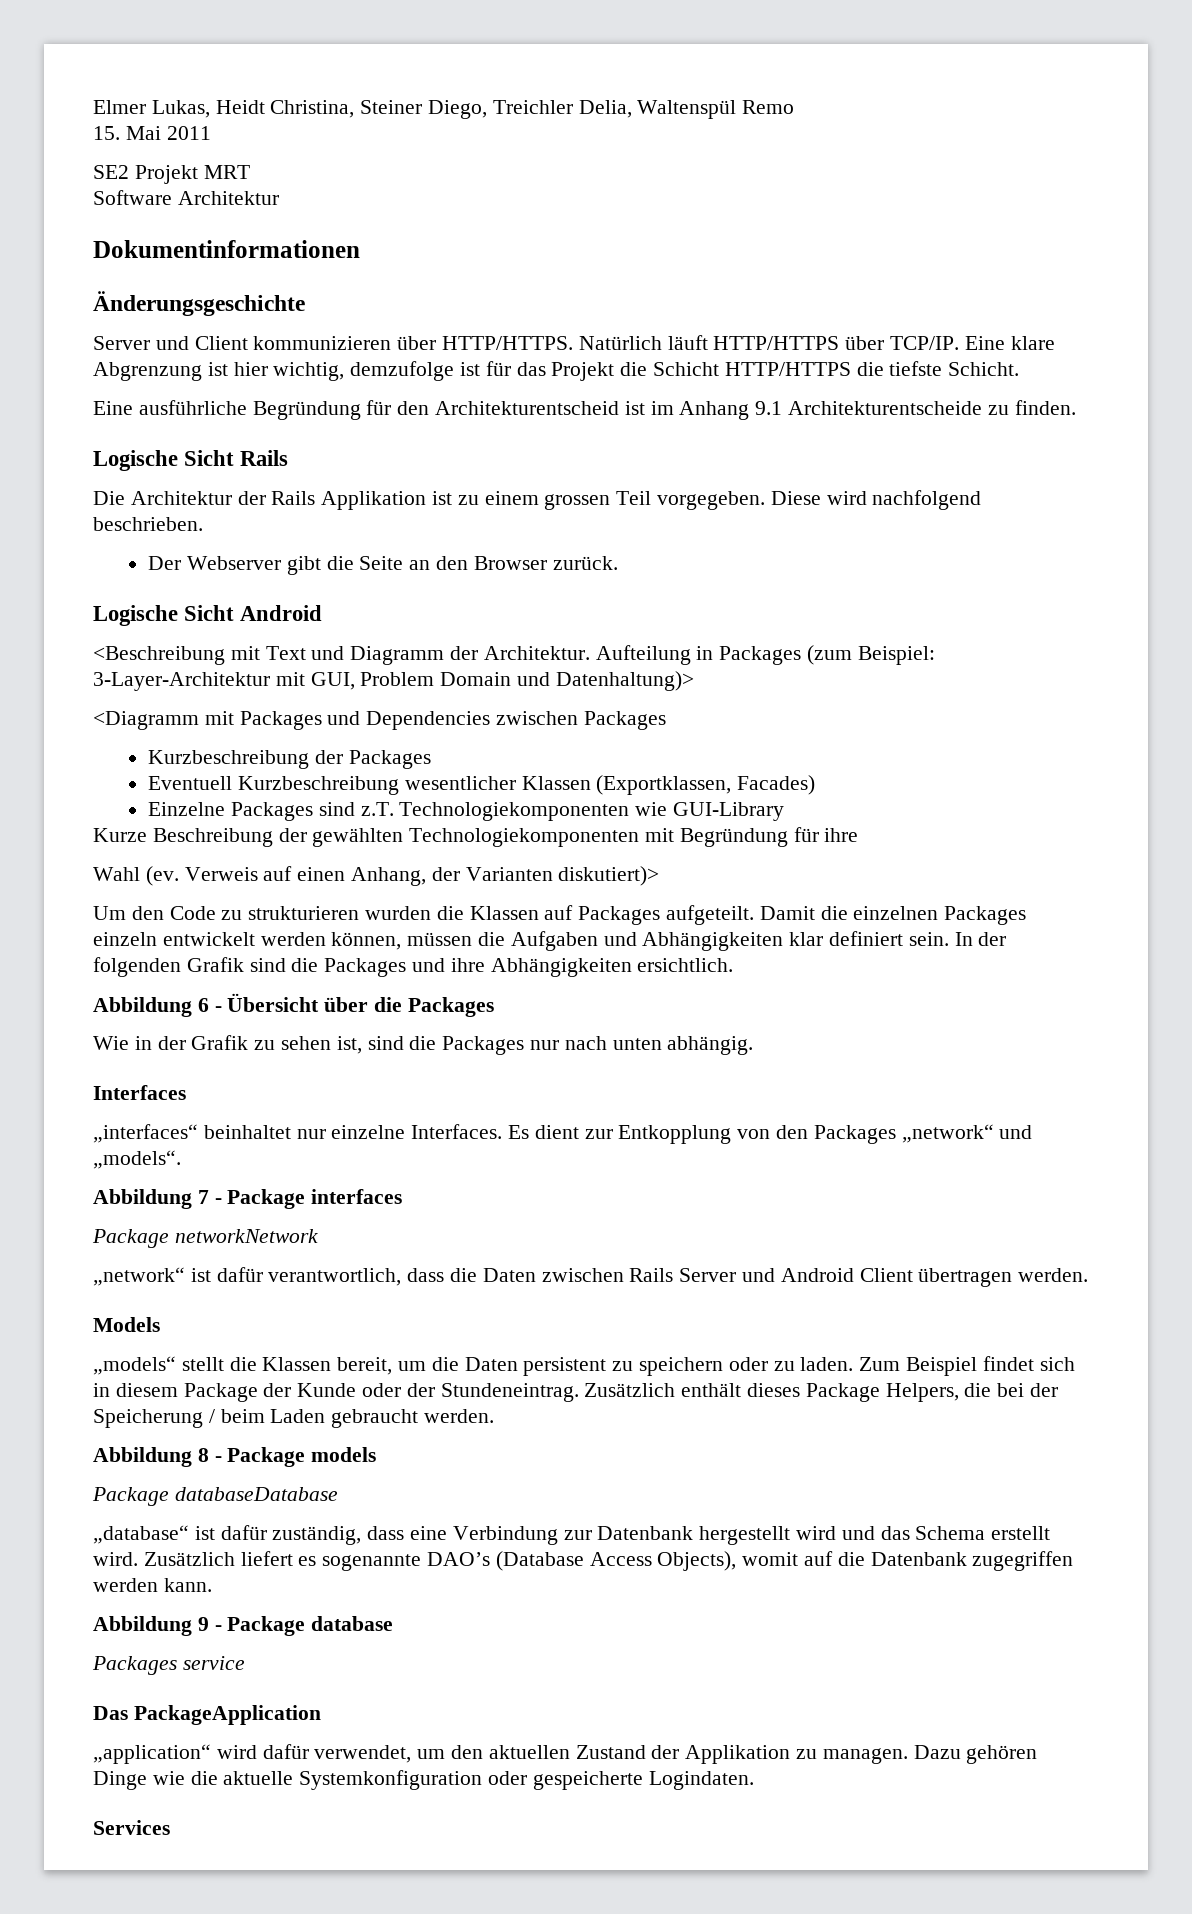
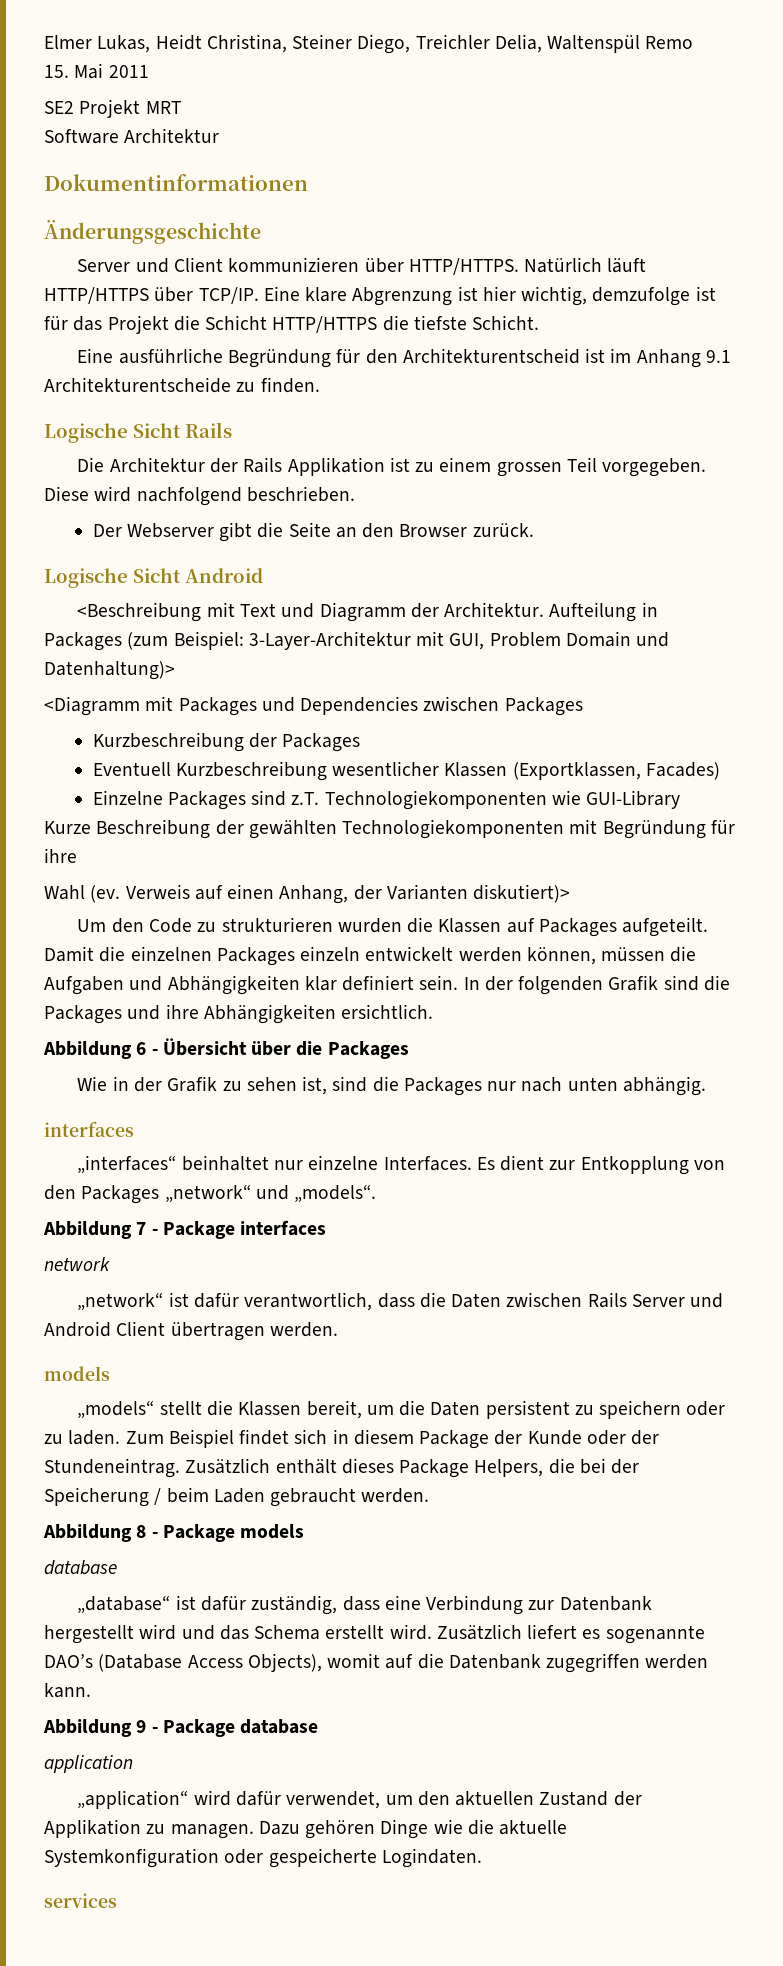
  Wie in der Grafik zu sehen ist, sind die Packages nur nach unten abhängig.
- Interfaces
+ interfaces
- Package networkNetwork
+ network
  „network“ ist dafür verantwortlich, dass die Daten zwischen Rails Server und Android Client übertragen werden.
- Models
+ models
  Abbildung 8 - Package models
- Package databaseDatabase
+ database
- Packages service
- Das PackageApplication
+ application
- Services
+ services

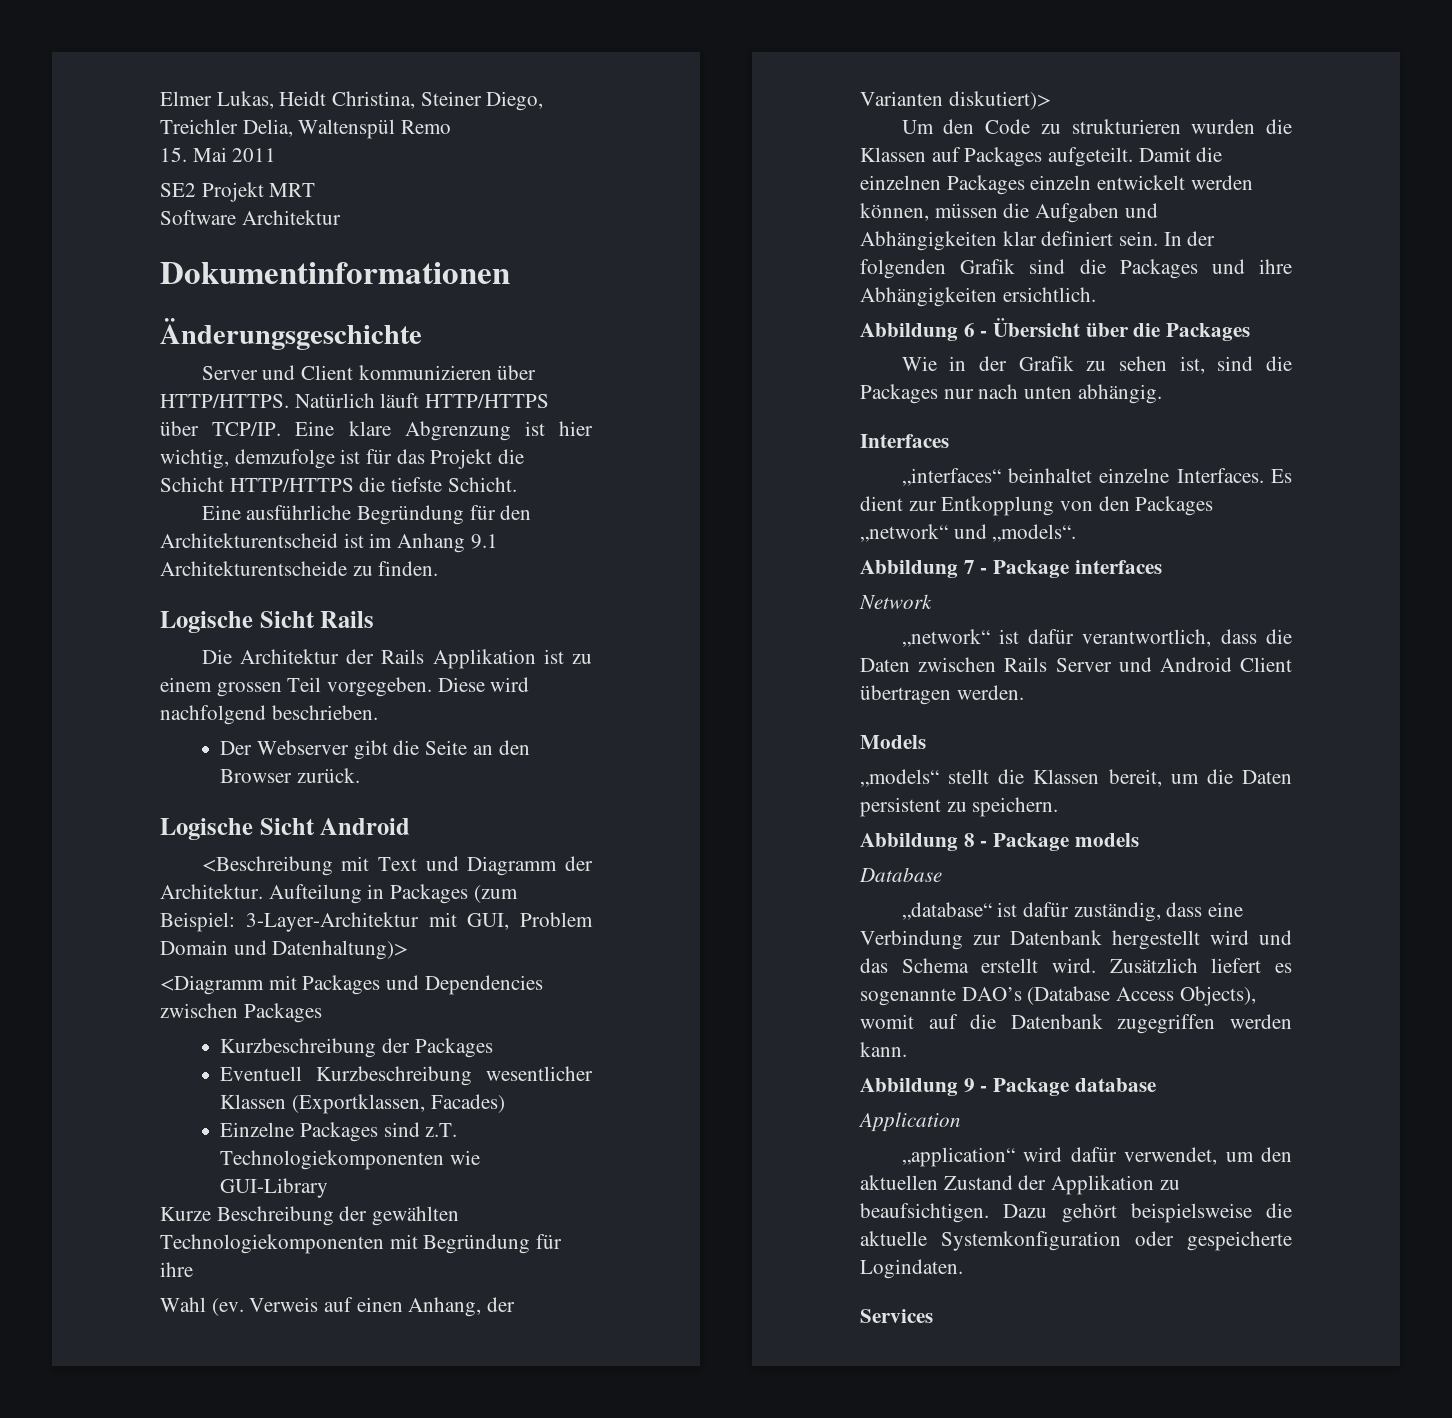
  Wie in der Grafik zu sehen ist, sind die Packages nur nach unten abhängig.
- interfaces
+ Interfaces
- „interfaces“ beinhaltet nur einzelne Interfaces.
+ „interfaces“ beinhaltet einzelne Interfaces.
- network
+ Network
  „network“ ist dafür verantwortlich, dass die Daten zwischen Rails Server und Android Client übertragen werden.
- models
+ Models
- „models“ stellt die Klassen bereit, um die Daten persistent zu speichern oder zu laden. Zum Beispiel findet sich in diesem Package der Kunde oder der Stundeneintrag. Zusätzlich enthält dieses Package Helpers, die bei der Speicherung / beim Laden gebraucht werden.
+ „models“ stellt die Klassen bereit, um die Daten persistent zu speichern.
  Abbildung 8 - Package models
- database
+ Database
- application
+ Application
- „application“ wird dafür verwendet, um den aktuellen Zustand der Applikation zu managen. Dazu gehören Dinge wie die aktuelle Systemkonfiguration oder gespeicherte Logindaten.
+ „application“ wird dafür verwendet, um den aktuellen Zustand der Applikation zu beaufsichtigen. Dazu gehört beispielsweise die aktuelle Systemkonfiguration oder gespeicherte Logindaten.
- services
+ Services

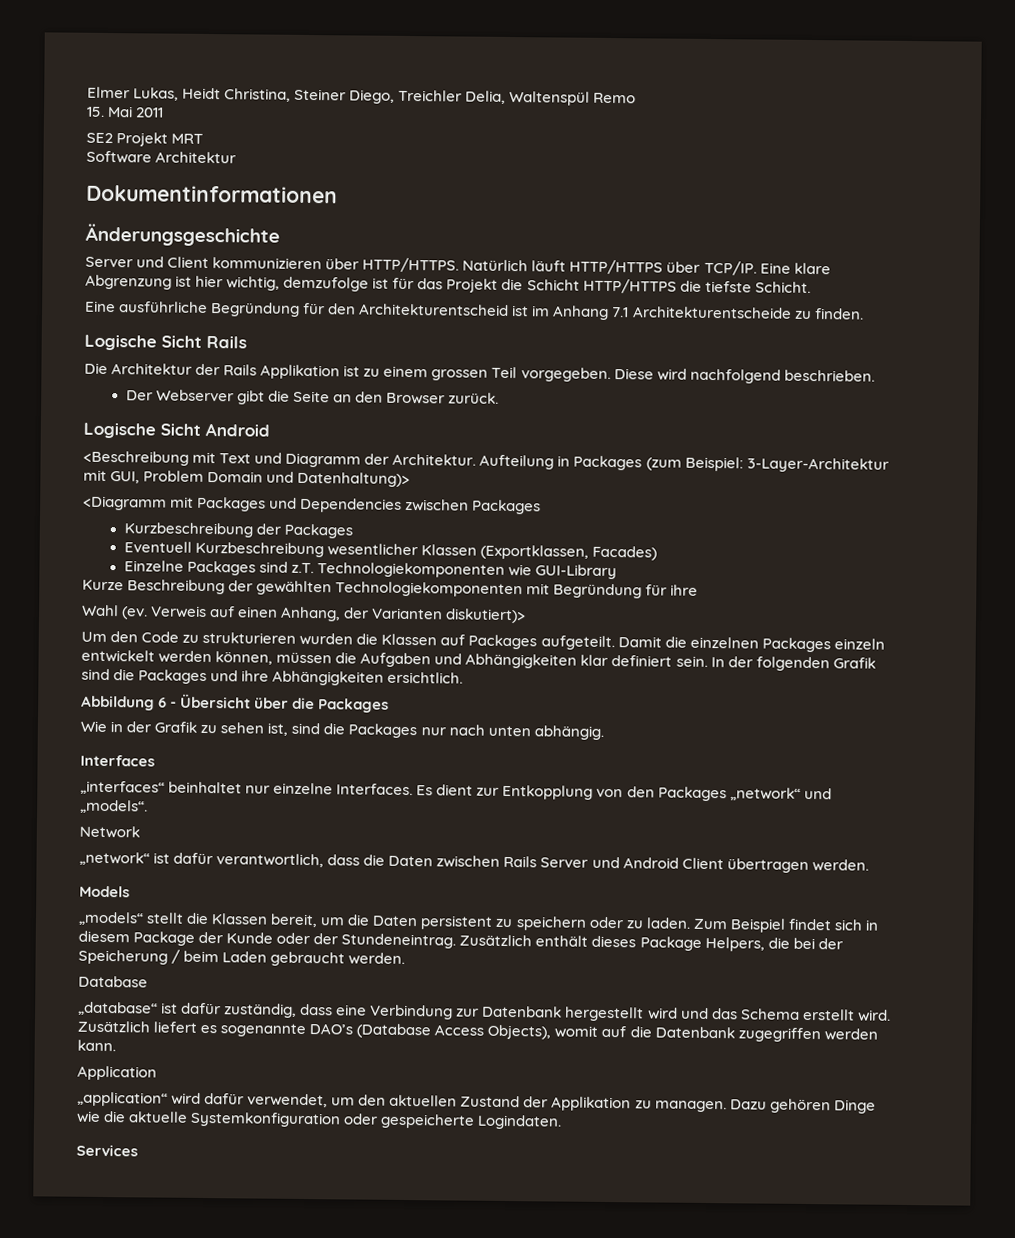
- Eine ausführliche Begründung für den Architekturentscheid ist im Anhang 9.1 Architekturentscheide zu finden.
+ Eine ausführliche Begründung für den Architekturentscheid ist im Anhang 7.1 Architekturentscheide zu finden.
- „interfaces“ beinhaltet einzelne Interfaces.
+ „interfaces“ beinhaltet nur einzelne Interfaces.
- Abbildung 7 - Package interfaces
- „models“ stellt die Klassen bereit, um die Daten persistent zu speichern.
- Abbildung 8 - Package models
+ „models“ stellt die Klassen bereit, um die Daten persistent zu speichern oder zu laden. Zum Beispiel findet sich in diesem Package der Kunde oder der Stundeneintrag. Zusätzlich enthält dieses Package Helpers, die bei der Speicherung / beim Laden gebraucht werden.
- Abbildung 9 - Package database
- „application“ wird dafür verwendet, um den aktuellen Zustand der Applikation zu beaufsichtigen. Dazu gehört beispielsweise die aktuelle Systemkonfiguration oder gespeicherte Logindaten.
+ „application“ wird dafür verwendet, um den aktuellen Zustand der Applikation zu managen. Dazu gehören Dinge wie die aktuelle Systemkonfiguration oder gespeicherte Logindaten.

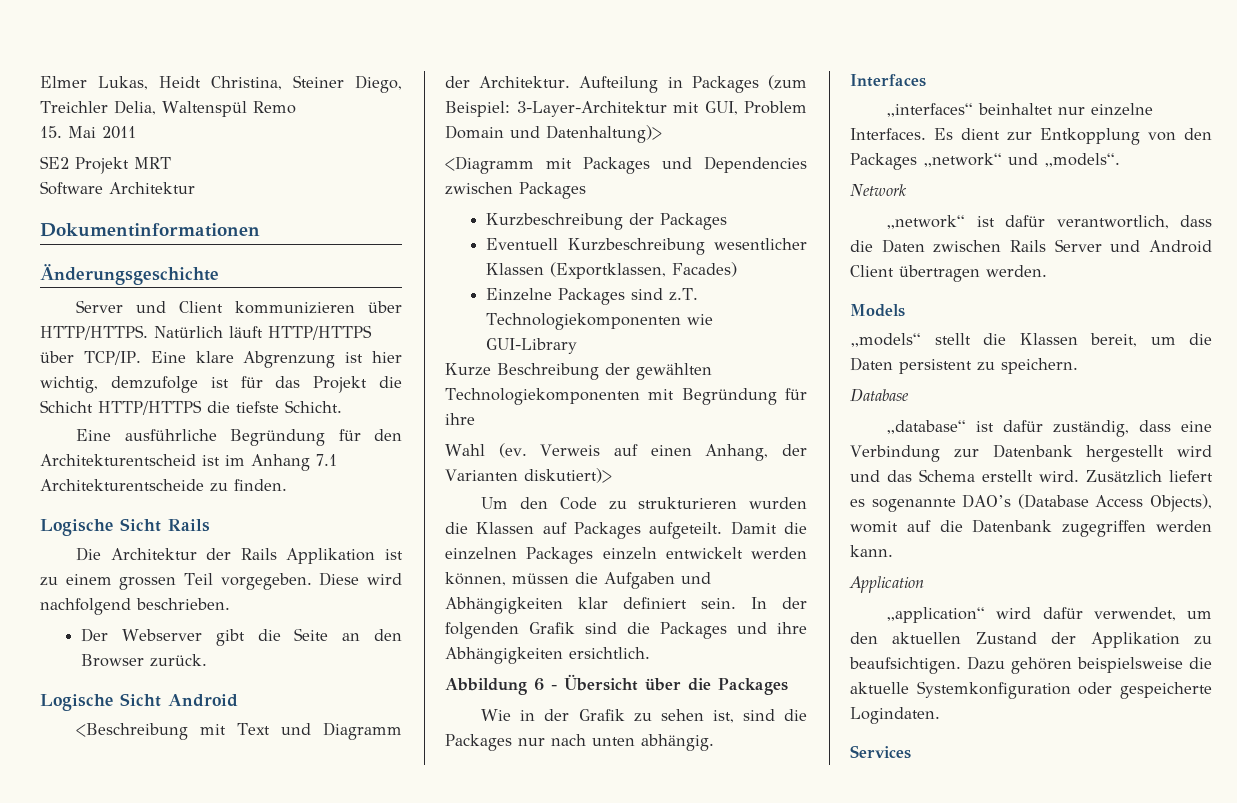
- „models“ stellt die Klassen bereit, um die Daten persistent zu speichern oder zu laden. Zum Beispiel findet sich in diesem Package der Kunde oder der Stundeneintrag. Zusätzlich enthält dieses Package Helpers, die bei der Speicherung / beim Laden gebraucht werden.
+ „models“ stellt die Klassen bereit, um die Daten persistent zu speichern.
- „application“ wird dafür verwendet, um den aktuellen Zustand der Applikation zu managen.
+ „application“ wird dafür verwendet, um den aktuellen Zustand der Applikation zu beaufsichtigen.
- Dazu gehören Dinge wie die aktuelle Systemkonfiguration oder gespeicherte Logindaten.
+ Dazu gehören beispielsweise die aktuelle Systemkonfiguration oder gespeicherte Logindaten.

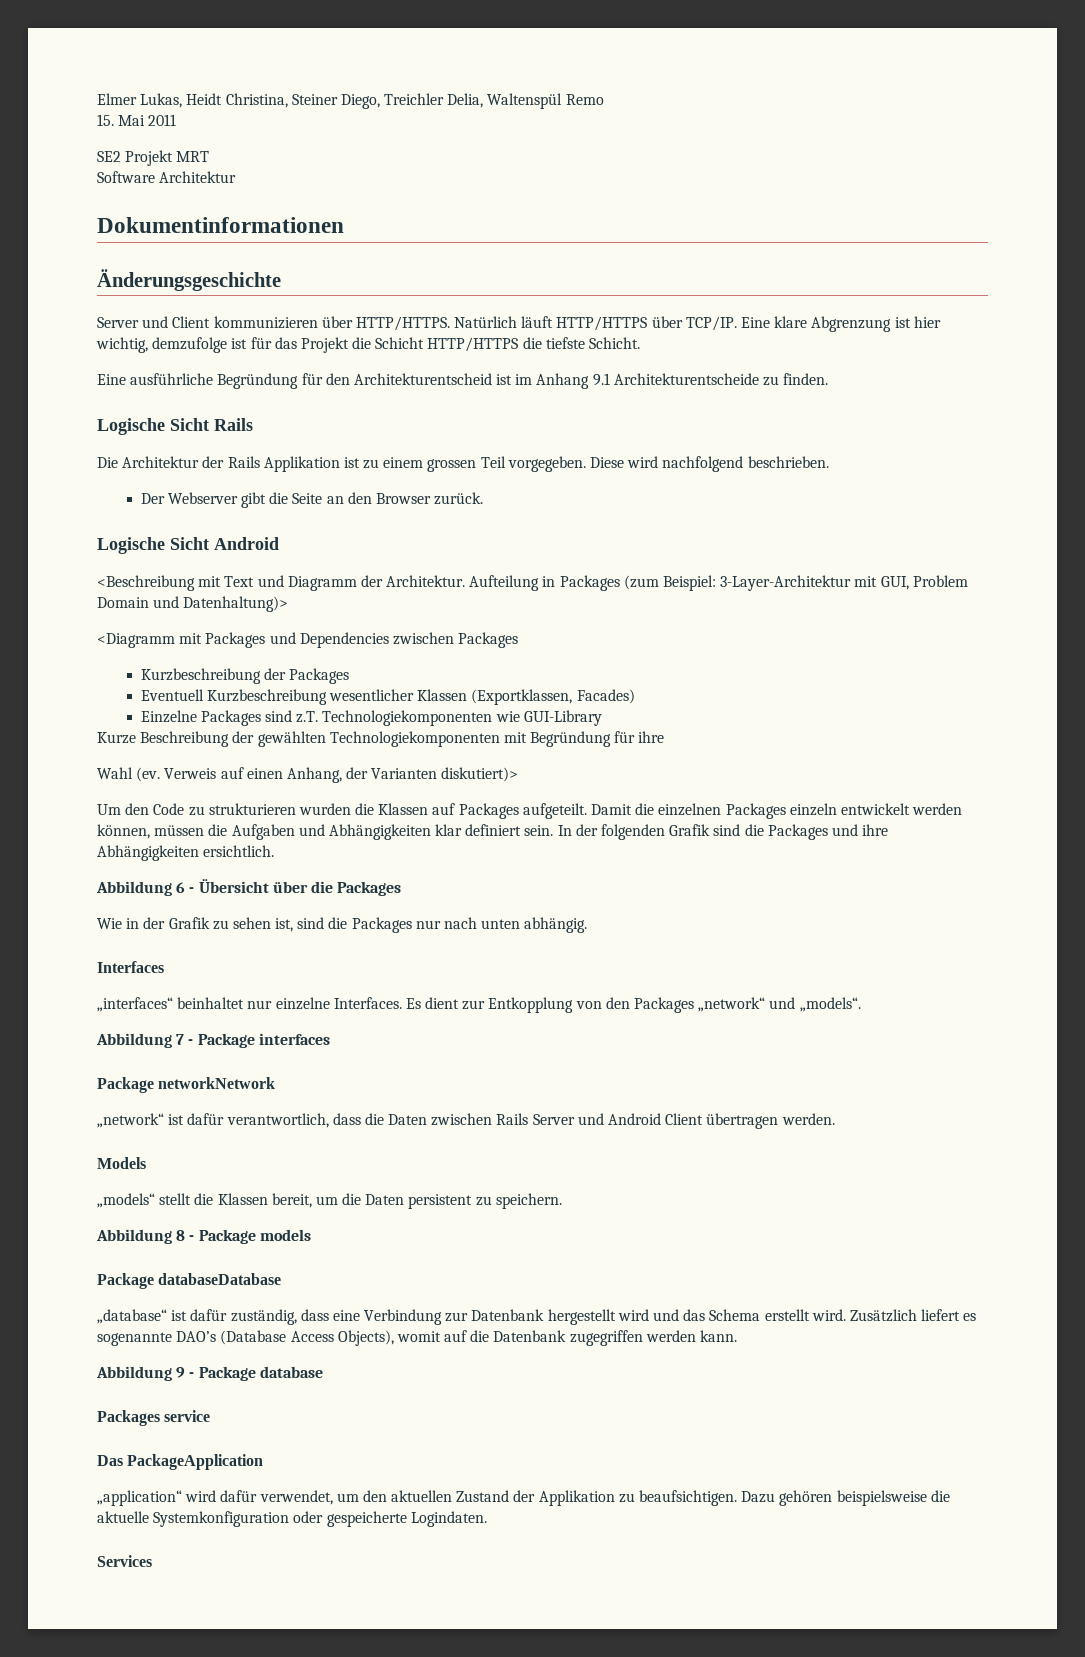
- Eine ausführliche Begründung für den Architekturentscheid ist im Anhang 7.1 Architekturentscheide zu finden.
+ Eine ausführliche Begründung für den Architekturentscheid ist im Anhang 9.1 Architekturentscheide zu finden.
- Network
+ Abbildung 7 - Package interfaces
+ Package networkNetwork
- Database
+ Abbildung 8 - Package models
+ Package databaseDatabase
- Application
+ Abbildung 9 - Package database
+ Packages service
+ Das PackageApplication

